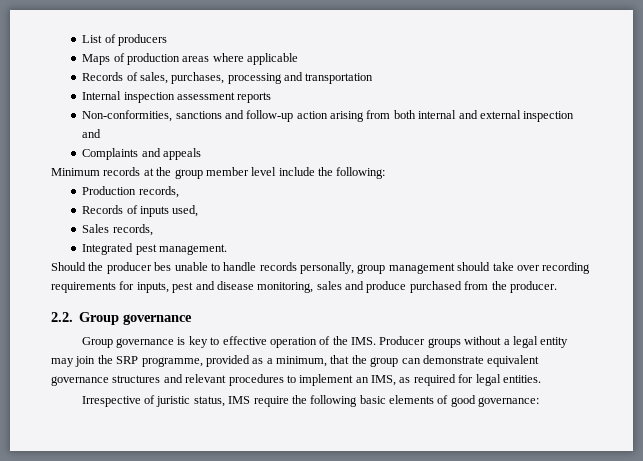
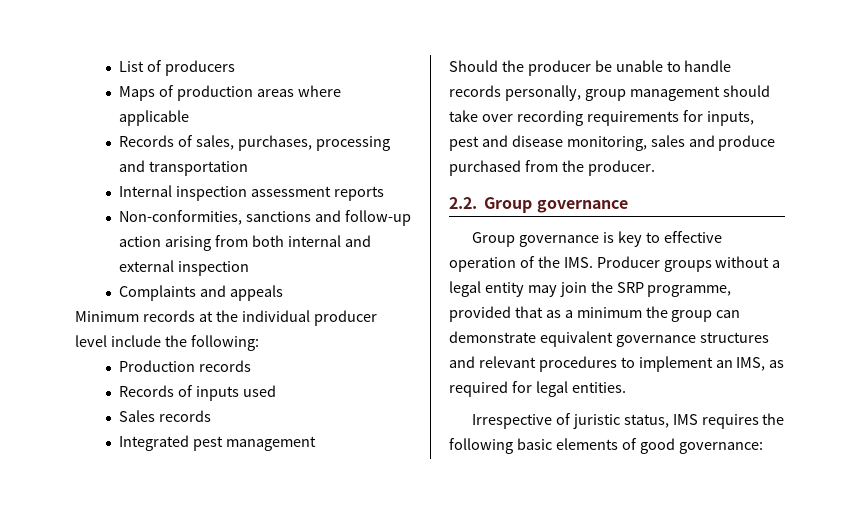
- Non-conformities, sanctions and follow-up action arising from both internal and external inspection and
+ Non-conformities, sanctions and follow-up action arising from both internal and external inspection
- Minimum records at the group member level include the following:
+ Minimum records at the individual producer level include the following:
- Production records,
+ Production records
- Records of inputs used,
+ Records of inputs used
- Sales records,
+ Sales records
- Integrated pest management.
+ Integrated pest management
- Should the producer bes unable to handle records personally, group management should take over recording requirements for inputs, pest and disease monitoring, sales and produce purchased from the producer.
+ Should the producer be unable to handle records personally, group management should take over recording requirements for inputs, pest and disease monitoring, sales and produce purchased from the producer.
- Group governance is key to effective operation of the IMS. Producer groups without a legal entity may join the SRP programme, provided as a minimum, that the group can demonstrate equivalent governance structures and relevant procedures to implement an IMS, as required for legal entities.
+ Group governance is key to effective operation of the IMS. Producer groups without a legal entity may join the SRP programme, provided that as a minimum the group can demonstrate equivalent governance structures and relevant procedures to implement an IMS, as required for legal entities.
- Irrespective of juristic status, IMS require the following basic elements of good governance:
+ Irrespective of juristic status, IMS requires the following basic elements of good governance:

